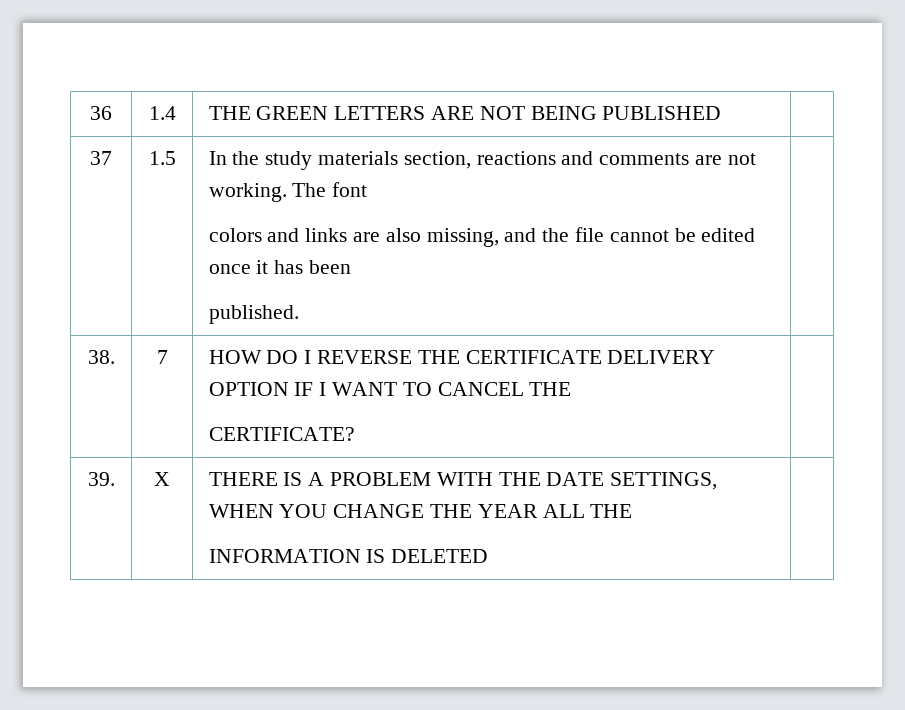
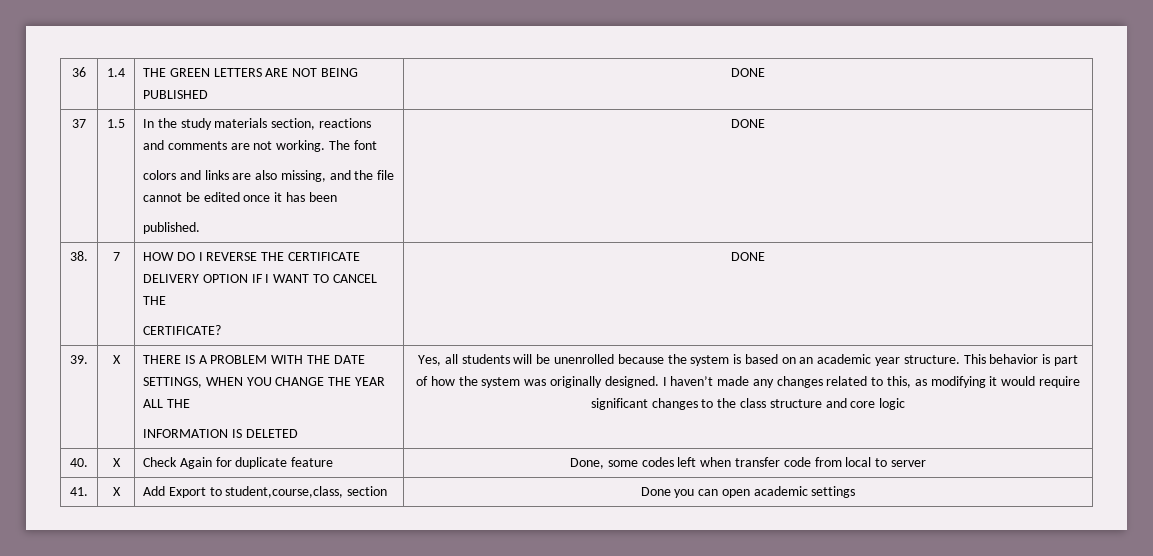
- 36 | 1.4 | THE GREEN LETTERS ARE NOT BEING PUBLISHED |
+ 36 | 1.4 | THE GREEN LETTERS ARE NOT BEING PUBLISHED | DONE
  37 | 1.5 | In the study materials section, reactions and comments are not working. The font
  colors and links are also missing, and the file cannot be edited once it has been
- published. |
+ published. | DONE
  38. | 7 | HOW DO I REVERSE THE CERTIFICATE DELIVERY OPTION IF I WANT TO CANCEL THE
- CERTIFICATE? |
+ CERTIFICATE? | DONE
+ Yes, all students will be unenrolled because the system is based on an academic year structure. This behavior is part of how the system was originally designed. I haven’t made any changes related to this, as modifying it would require significant changes to the class structure and core logic
+ 40. | X | Check Again for duplicate feature | Done, some codes left when transfer code from local to server
+ 41. | X | Add Export to student,course,class, section | Done you can open academic settings

